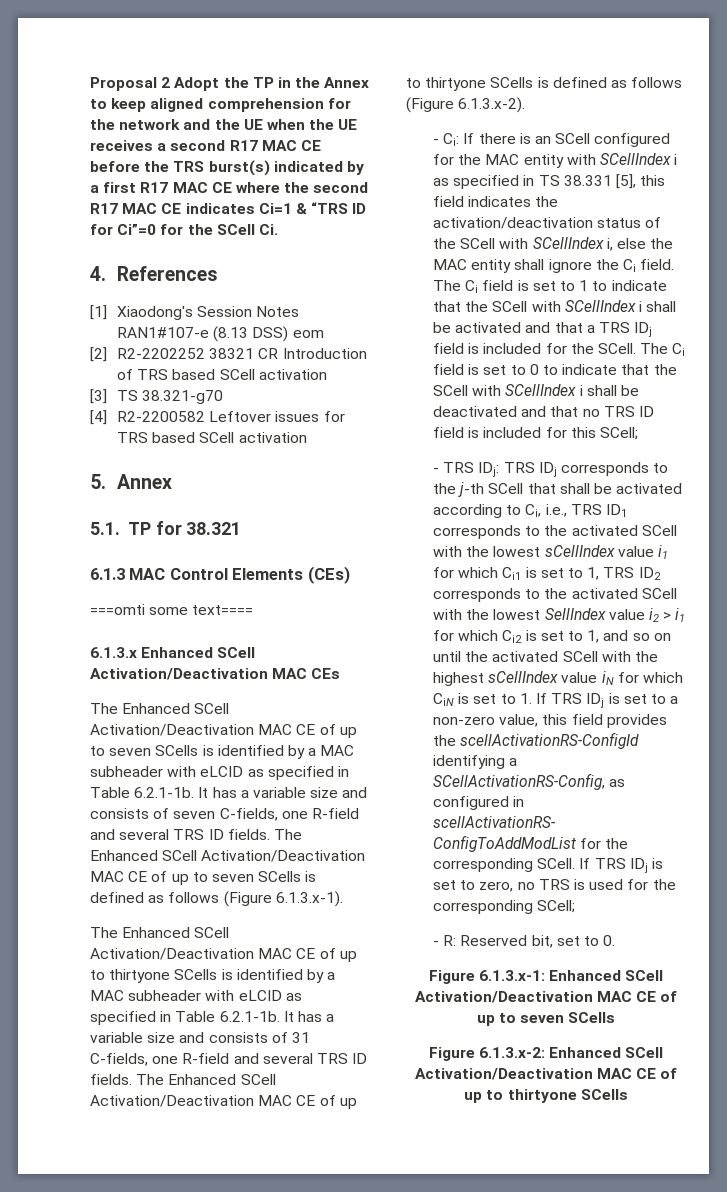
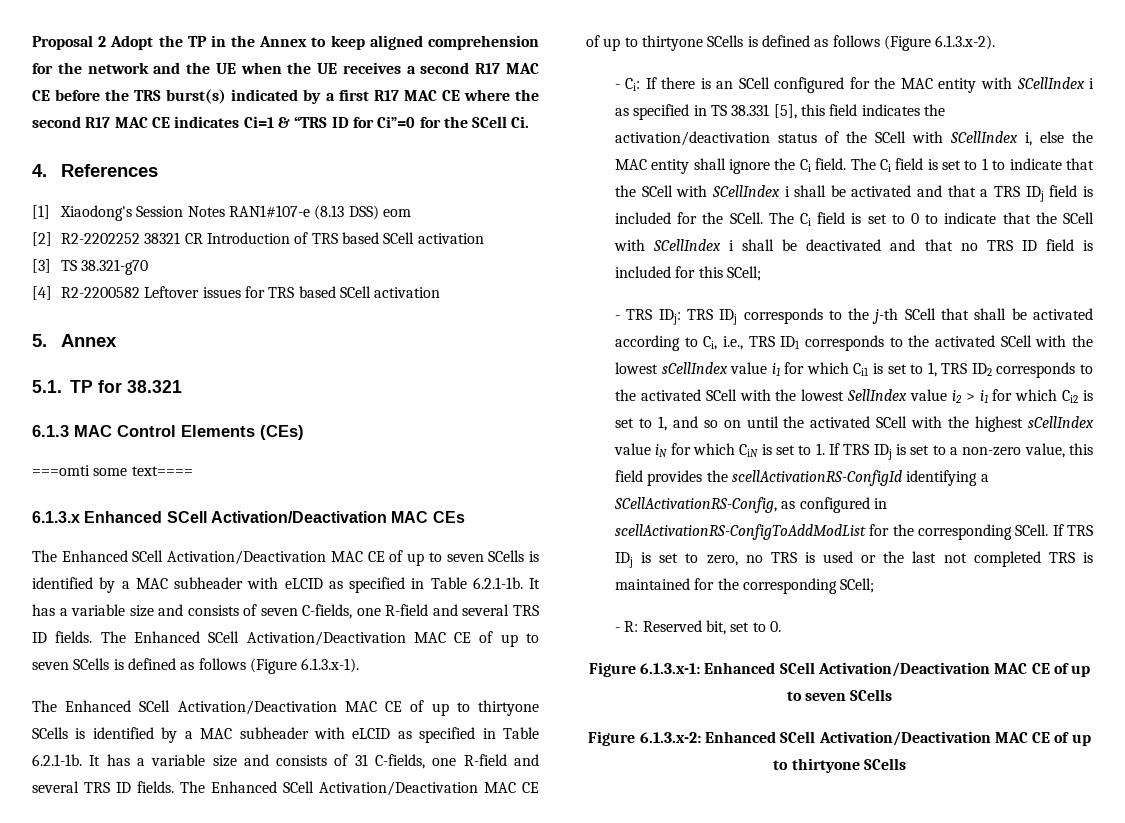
- If TRS IDj is set to zero, no TRS is used for the corresponding SCell;
+ If TRS IDj is set to zero, no TRS is used or the last not completed TRS is maintained for the corresponding SCell;

